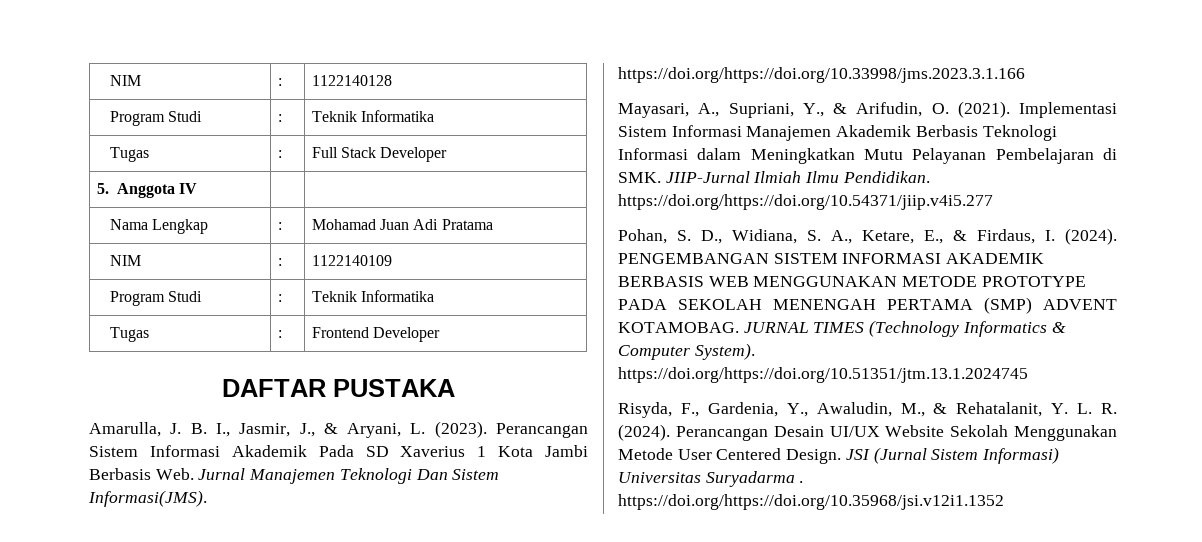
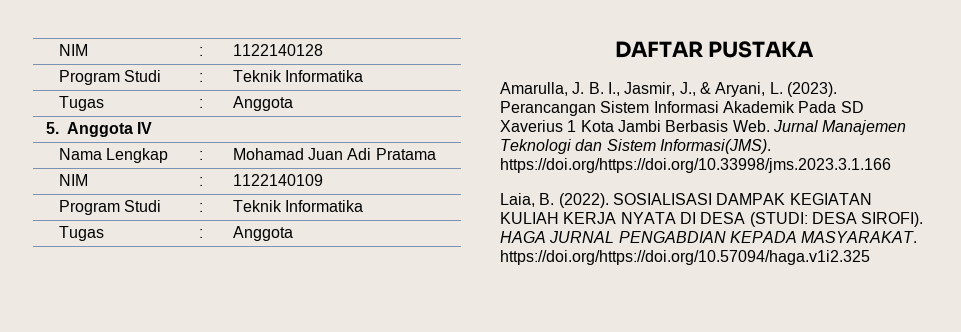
  NIM | : | 1122140128
  Program Studi | : | Teknik Informatika
- Tugas | : | Full Stack Developer
+ Tugas | : | Anggota
  NIM | : | 1122140109
  Program Studi | : | Teknik Informatika
- Tugas | : | Frontend Developer
+ Tugas | : | Anggota
- Perancangan Sistem Informasi Akademik Pada SD Xaverius 1 Kota Jambi Berbasis Web. Jurnal Manajemen Teknologi Dan Sistem Informasi(JMS). https://doi.org/https://doi.org/10.33998/jms.2023.3.1.166
+ Perancangan Sistem Informasi Akademik Pada SD Xaverius 1 Kota Jambi Berbasis Web. Jurnal Manajemen Teknologi dan Sistem Informasi(JMS). https://doi.org/https://doi.org/10.33998/jms.2023.3.1.166
- Mayasari, A., Supriani, Y., & Arifudin, O. (2021). Implementasi Sistem Informasi Manajemen Akademik Berbasis Teknologi Informasi dalam Meningkatkan Mutu Pelayanan Pembelajaran di SMK. JIIP-Jurnal Ilmiah Ilmu Pendidikan. https://doi.org/https://doi.org/10.54371/jiip.v4i5.277
- Pohan, S. D., Widiana, S. A., Ketare, E., & Firdaus, I. (2024). PENGEMBANGAN SISTEM INFORMASI AKADEMIK BERBASIS WEB MENGGUNAKAN METODE PROTOTYPE PADA SEKOLAH MENENGAH PERTAMA (SMP) ADVENT KOTAMOBAG. JURNAL TIMES (Technology Informatics & Computer System). https://doi.org/https://doi.org/10.51351/jtm.13.1.2024745
- Risyda, F., Gardenia, Y., Awaludin, M., & Rehatalanit, Y. L. R. (2024). Perancangan Desain UI/UX Website Sekolah Menggunakan Metode User Centered Design. JSI (Jurnal Sistem Informasi) Universitas Suryadarma . https://doi.org/https://doi.org/10.35968/jsi.v12i1.1352
+ Laia, B. (2022). SOSIALISASI DAMPAK KEGIATAN KULIAH KERJA NYATA DI DESA (STUDI: DESA SIROFI). HAGA JURNAL PENGABDIAN KEPADA MASYARAKAT. https://doi.org/https://doi.org/10.57094/haga.v1i2.325

